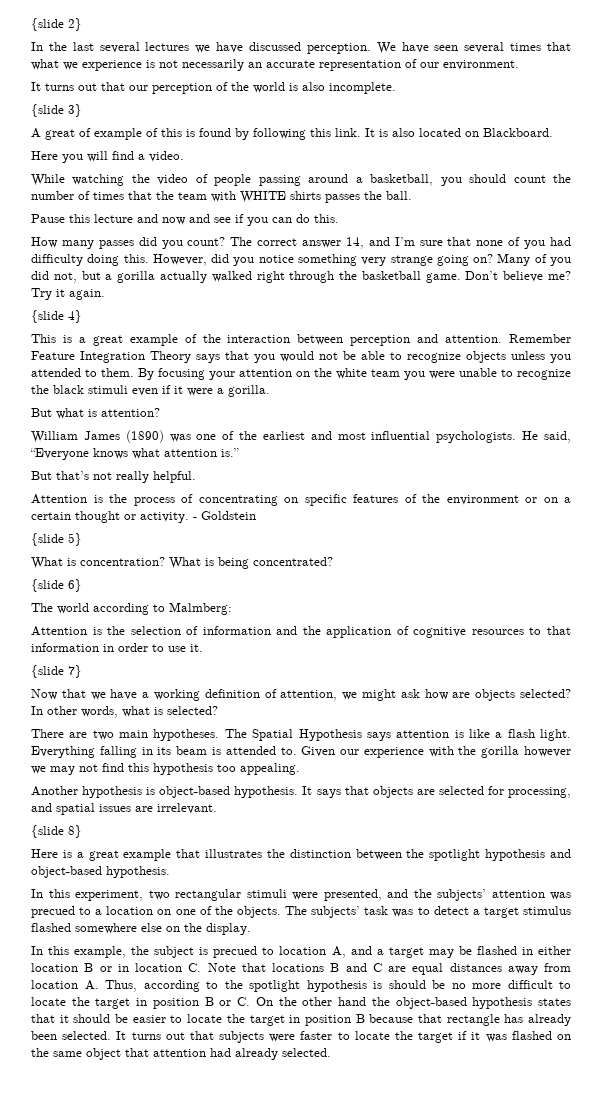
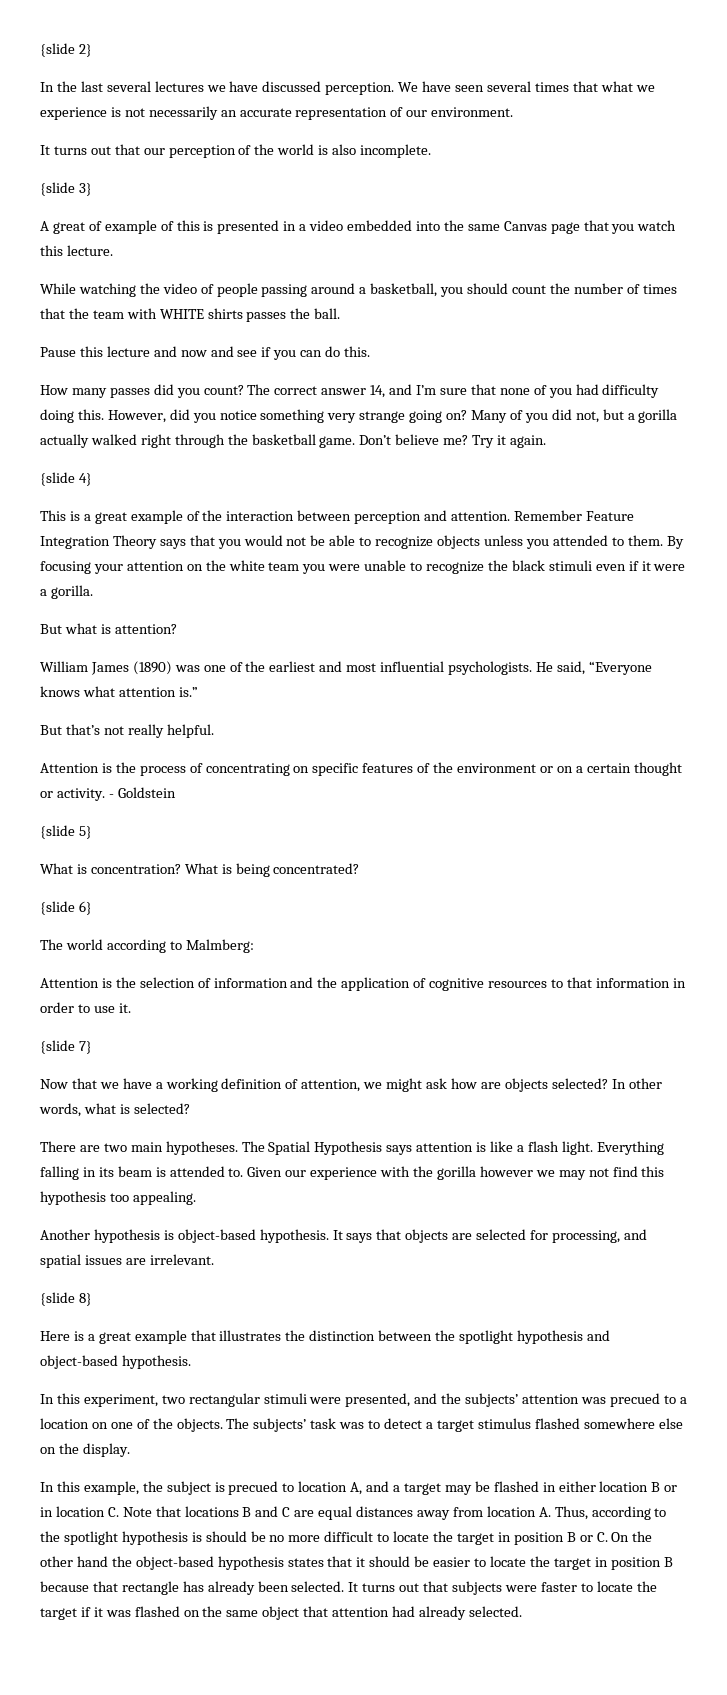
- A great of example of this is found by following this link. It is also located on Blackboard.
- Here you will find a video.
+ A great of example of this is presented in a video embedded into the same Canvas page that you watch this lecture.

